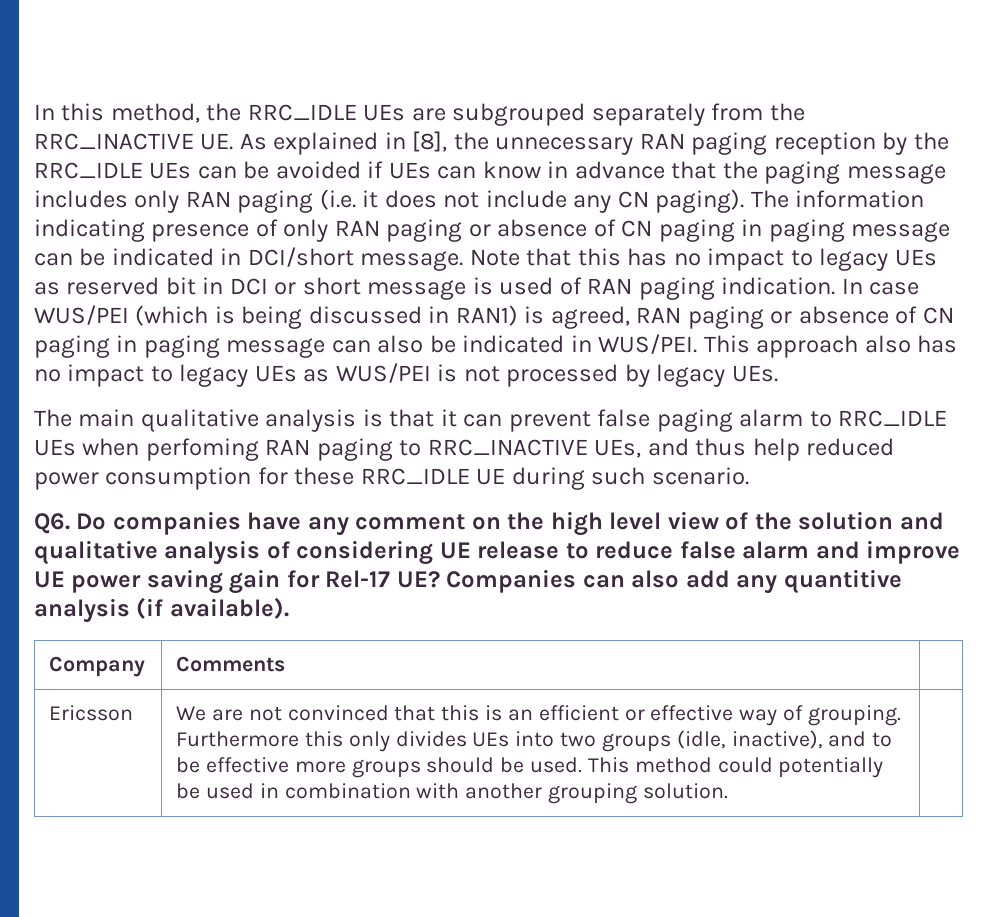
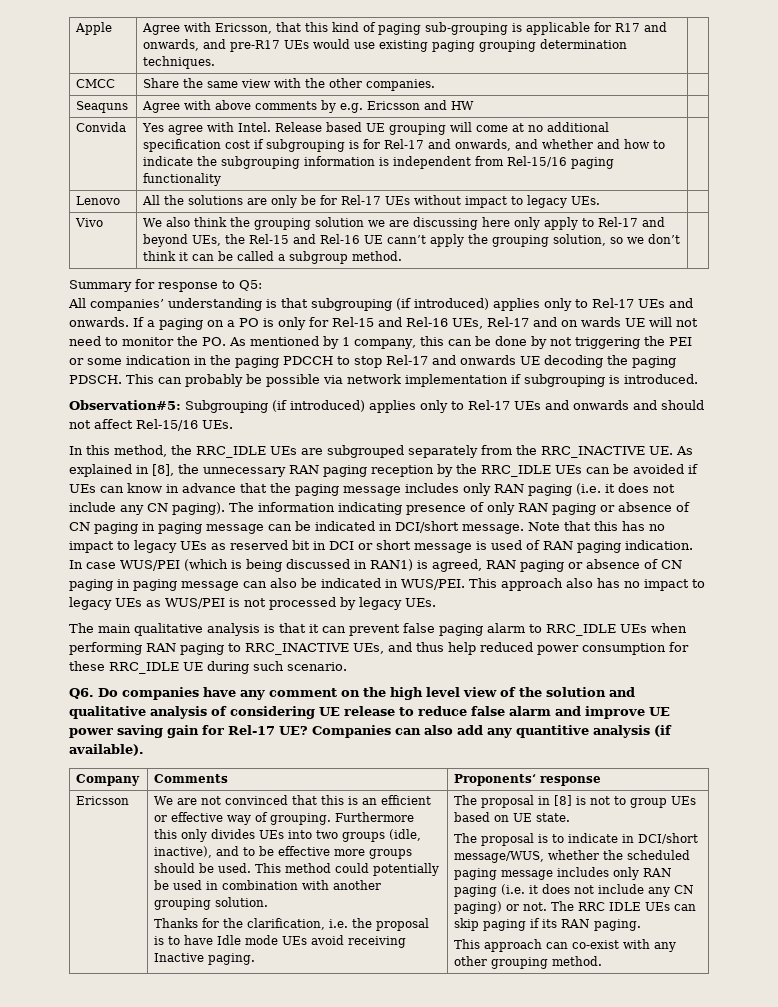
+ Apple | Agree with Ericsson, that this kind of paging sub-grouping is applicable for R17 and onwards, and pre-R17 UEs would use existing paging grouping determination techniques. |
+ CMCC | Share the same view with the other companies. |
+ Seaquns | Agree with above comments by e.g. Ericsson and HW |
+ Convida | Yes agree with Intel. Release based UE grouping will come at no additional specification cost if subgrouping is for Rel-17 and onwards, and whether and how to indicate the subgrouping information is independent from Rel-15/16 paging functionality |
+ Lenovo | All the solutions are only be for Rel-17 UEs without impact to legacy UEs. |
+ Vivo | We also think the grouping solution we are discussing here only apply to Rel-17 and beyond UEs, the Rel-15 and Rel-16 UE cann’t apply the grouping solution, so we don’t think it can be called a subgroup method. |
+ Summary for response to Q5:
+ All companies’ understanding is that subgrouping (if introduced) applies only to Rel-17 UEs and onwards. If a paging on a PO is only for Rel-15 and Rel-16 UEs, Rel-17 and on wards UE will not need to monitor the PO. As mentioned by 1 company, this can be done by not triggering the PEI or some indication in the paging PDCCH to stop Rel-17 and onwards UE decoding the paging PDSCH. This can probably be possible via network implementation if subgrouping is introduced.
+ Observation#5: Subgrouping (if introduced) applies only to Rel-17 UEs and onwards and should not affect Rel-15/16 UEs.
- The main qualitative analysis is that it can prevent false paging alarm to RRC_IDLE UEs when perfoming RAN paging to RRC_INACTIVE UEs, and thus help reduced power consumption for these RRC_IDLE UE during such scenario.
+ The main qualitative analysis is that it can prevent false paging alarm to RRC_IDLE UEs when performing RAN paging to RRC_INACTIVE UEs, and thus help reduced power consumption for these RRC_IDLE UE during such scenario.
- Company | Comments |
+ Company | Comments | Proponents‘ response
+ Thanks for the clarification, i.e. the proposal is to have Idle mode UEs avoid receiving Inactive paging. | The proposal in [8] is not to group UEs based on UE state.
+ The proposal is to indicate in DCI/short message/WUS, whether the scheduled paging message includes only RAN paging (i.e. it does not include any CN paging) or not. The RRC IDLE UEs can skip paging if its RAN paging.
+ This approach can co-exist with any other grouping method.

